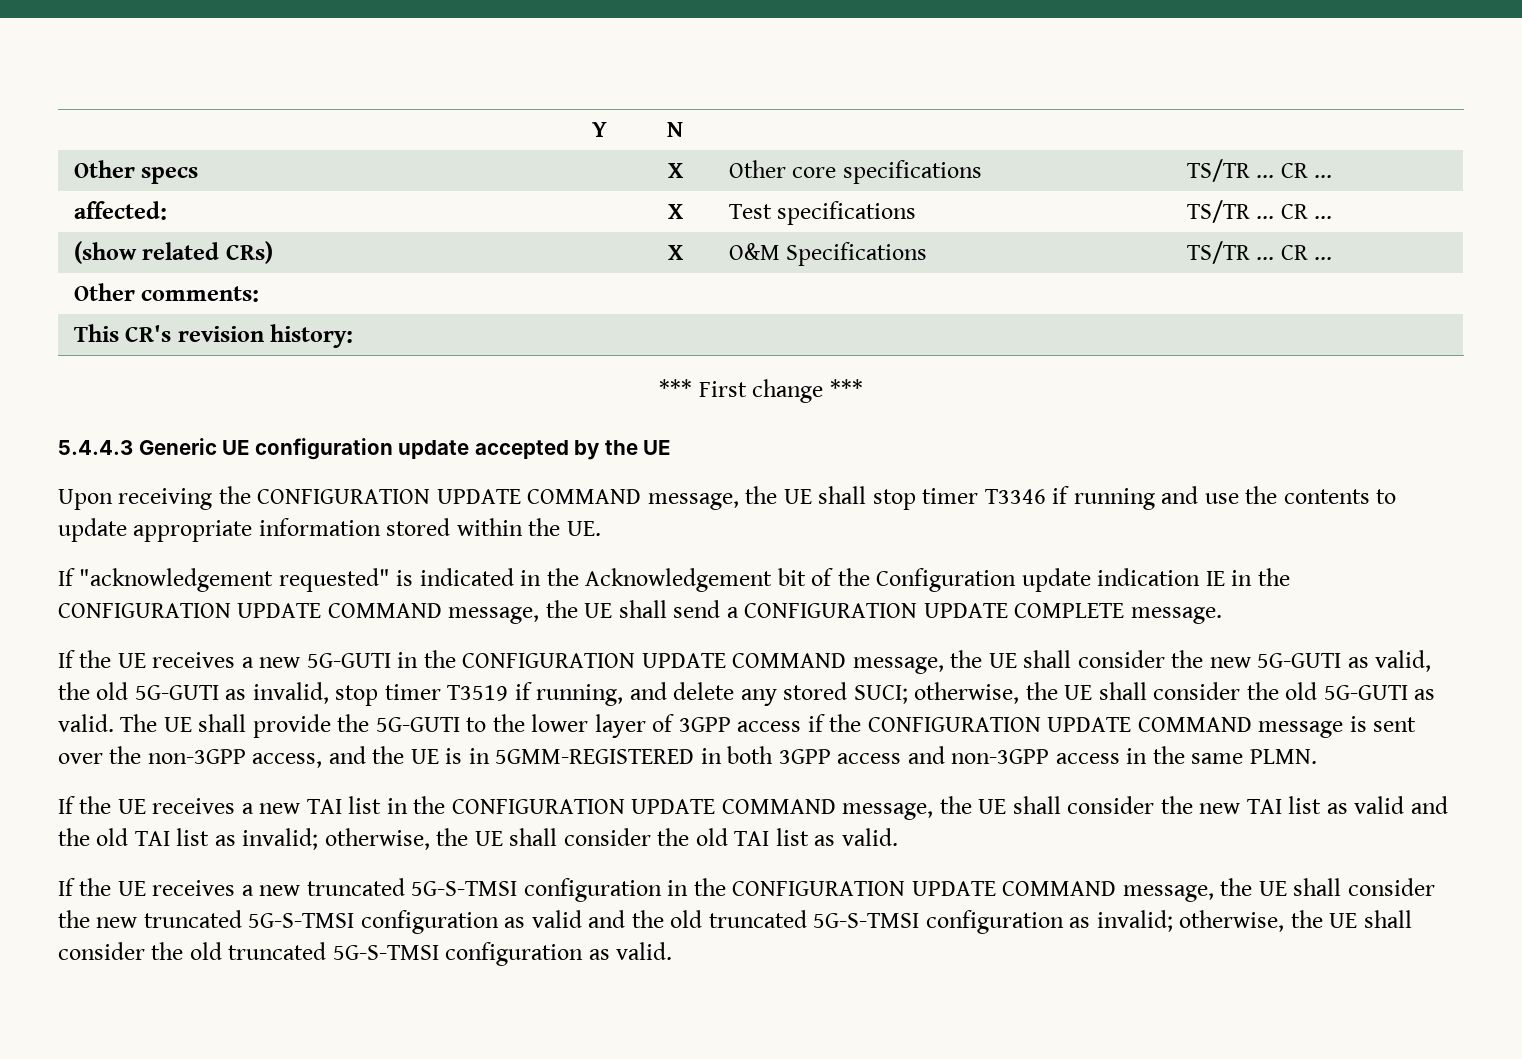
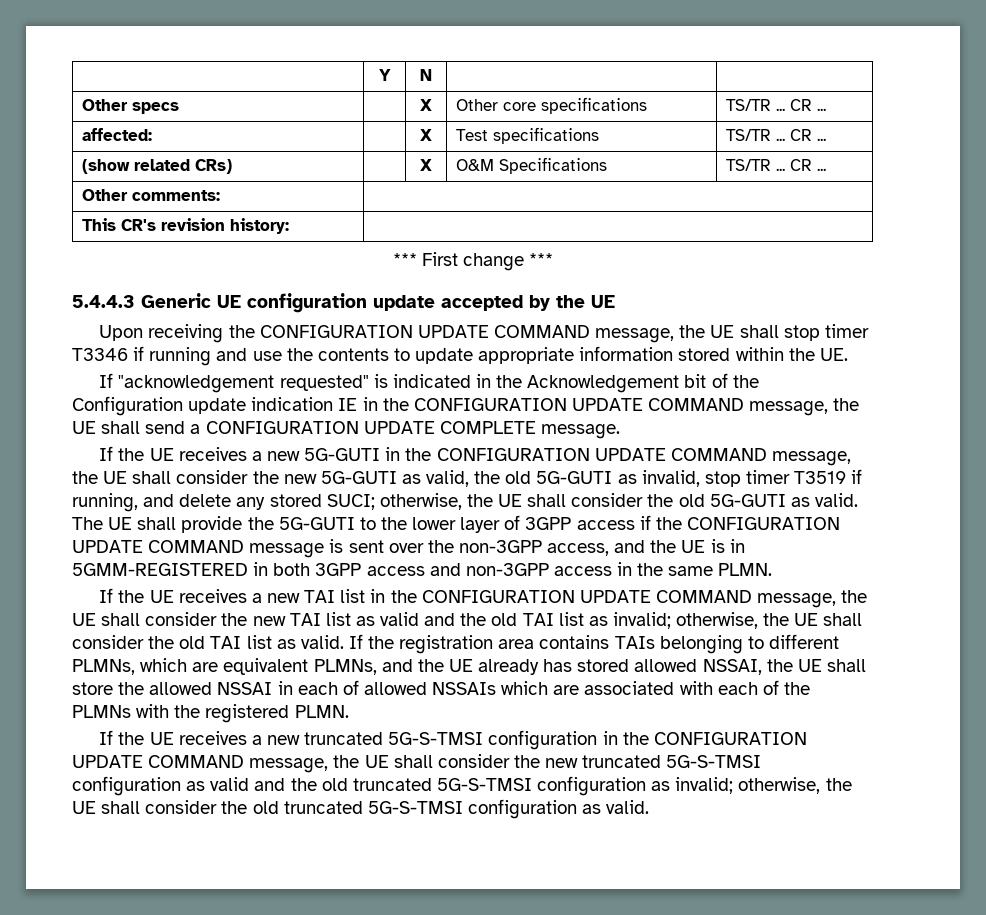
+ If the registration area contains TAIs belonging to different PLMNs, which are equivalent PLMNs, and the UE already has stored allowed NSSAI, the UE shall store the allowed NSSAI in each of allowed NSSAIs which are associated with each of the PLMNs with the registered PLMN.

